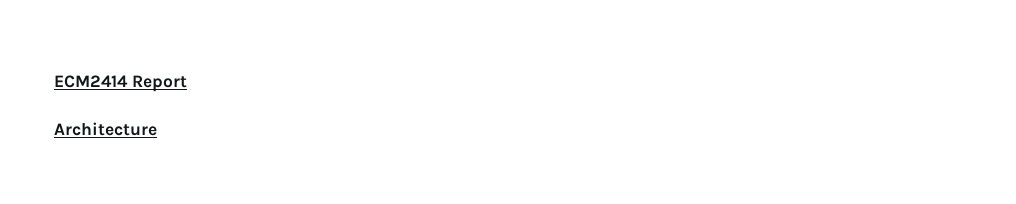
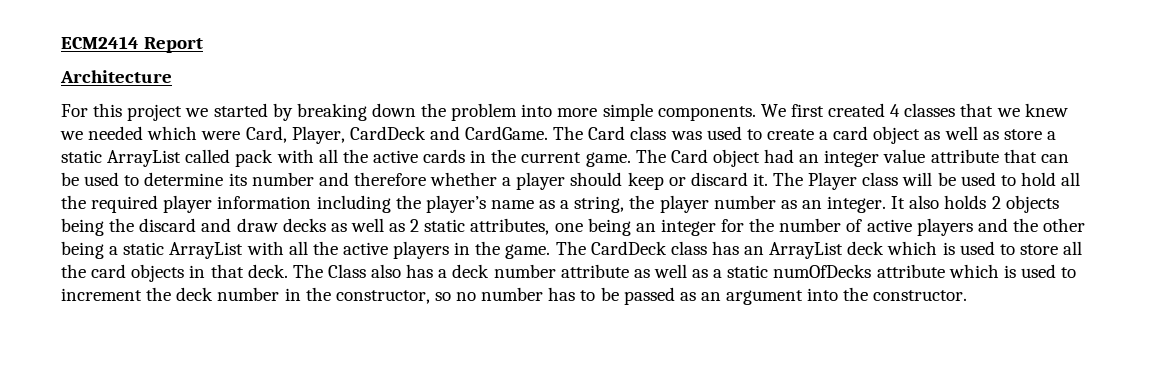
+ For this project we started by breaking down the problem into more simple components. We first created 4 classes that we knew we needed which were Card, Player, CardDeck and CardGame. The Card class was used to create a card object as well as store a static ArrayList called pack with all the active cards in the current game. The Card object had an integer value attribute that can be used to determine its number and therefore whether a player should keep or discard it. The Player class will be used to hold all the required player information including the player’s name as a string, the player number as an integer. It also holds 2 objects being the discard and draw decks as well as 2 static attributes, one being an integer for the number of active players and the other being a static ArrayList with all the active players in the game. The CardDeck class has an ArrayList deck which is used to store all the card objects in that deck. The Class also has a deck number attribute as well as a static numOfDecks attribute which is used to increment the deck number in the constructor, so no number has to be passed as an argument into the constructor.

